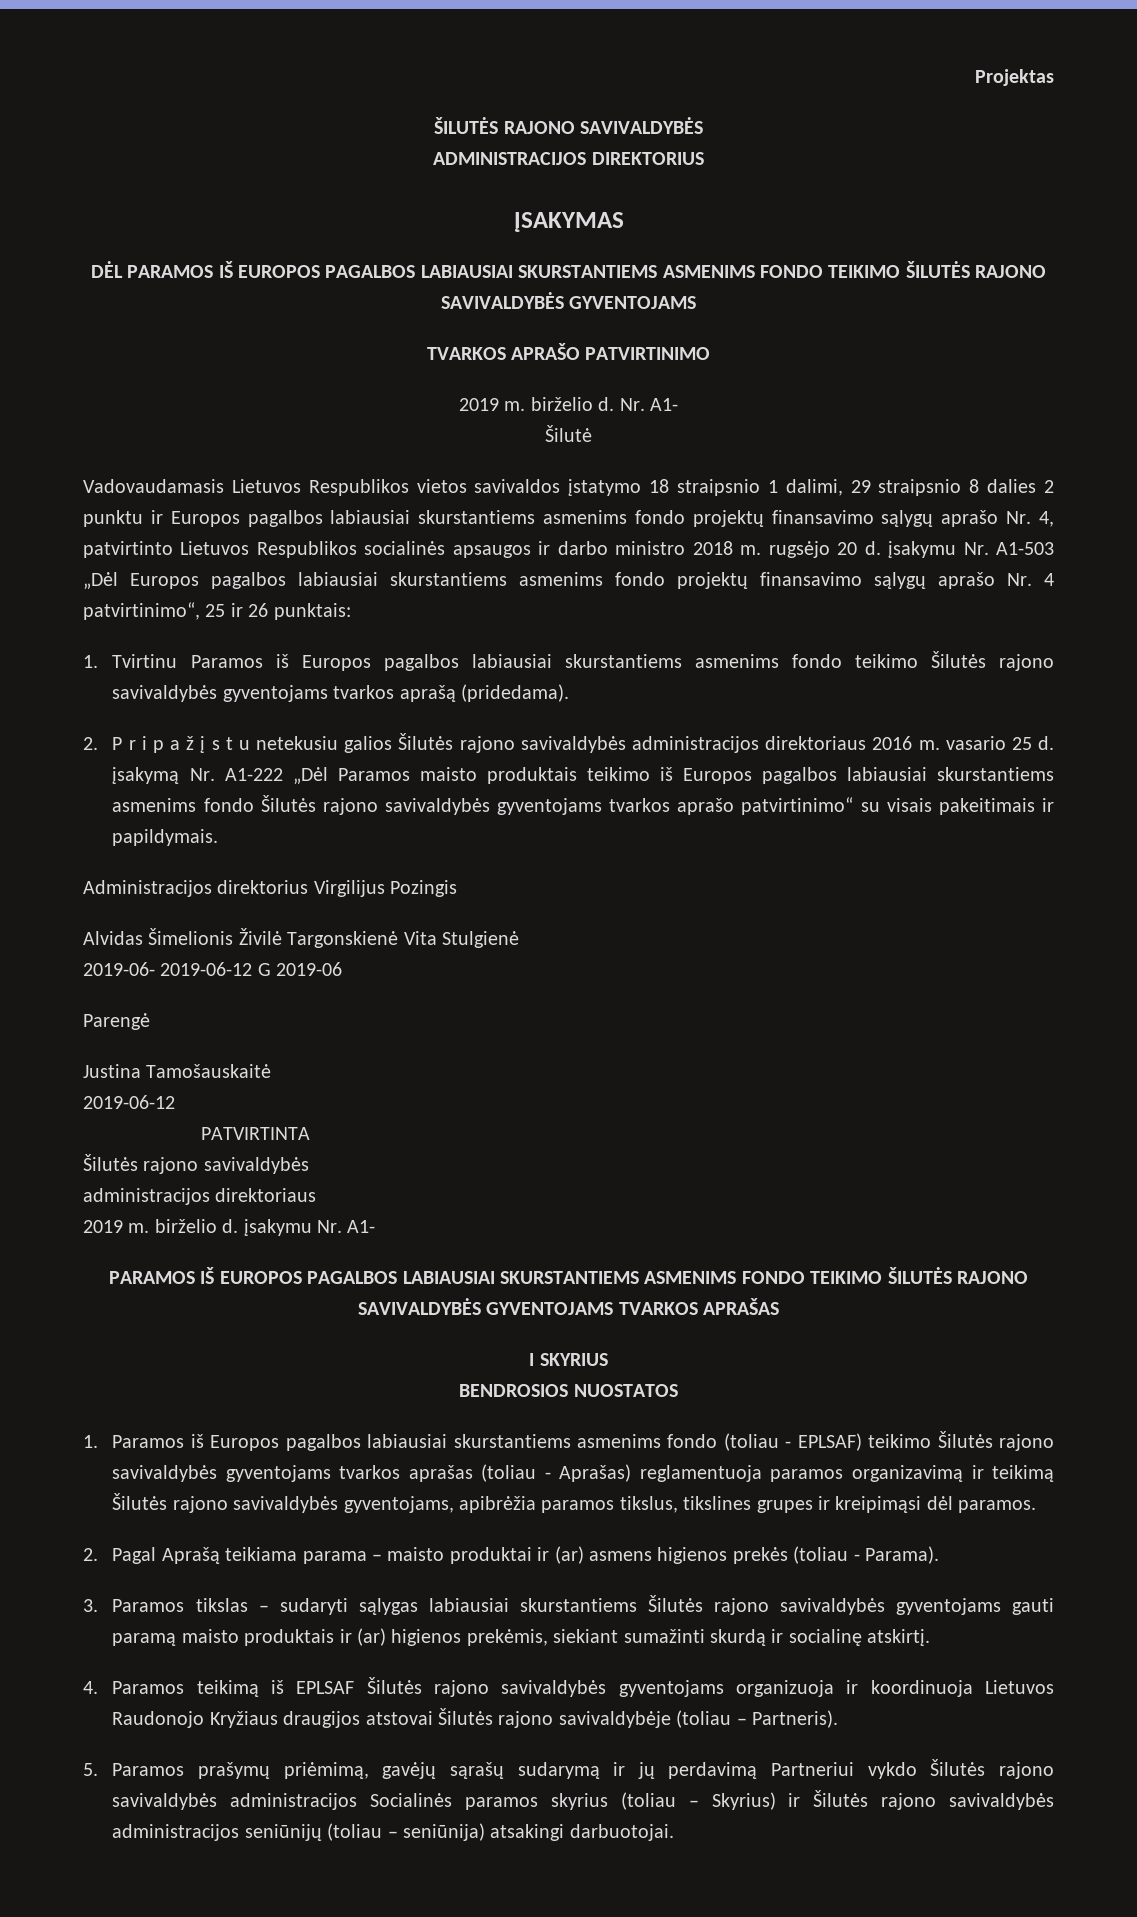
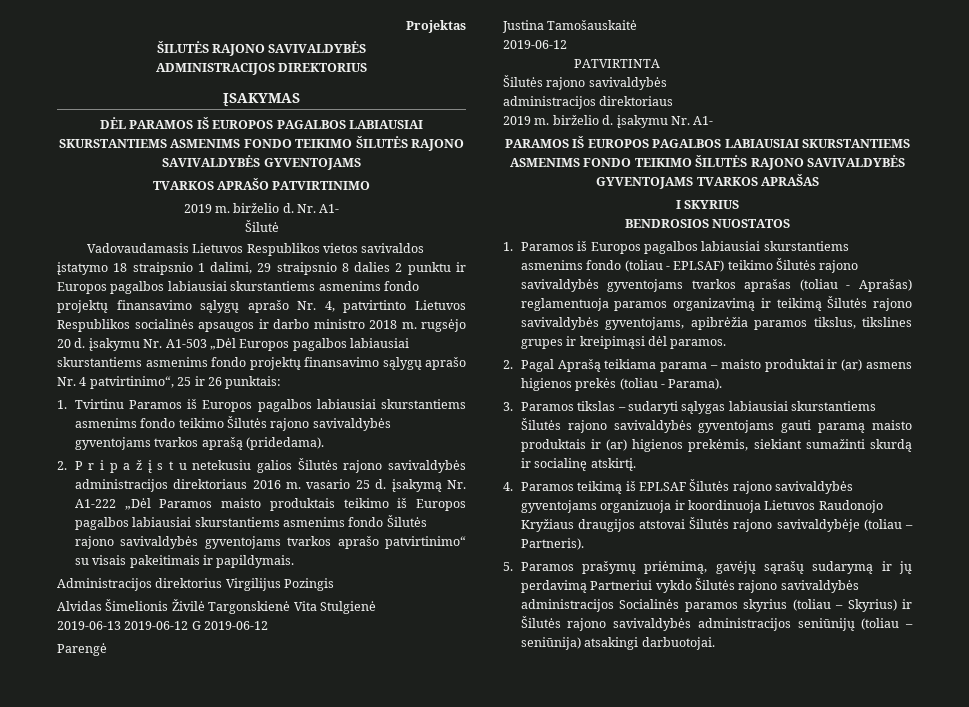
- 2019-06- 2019-06-12 G 2019-06
+ 2019-06-13 2019-06-12 G 2019-06-12

